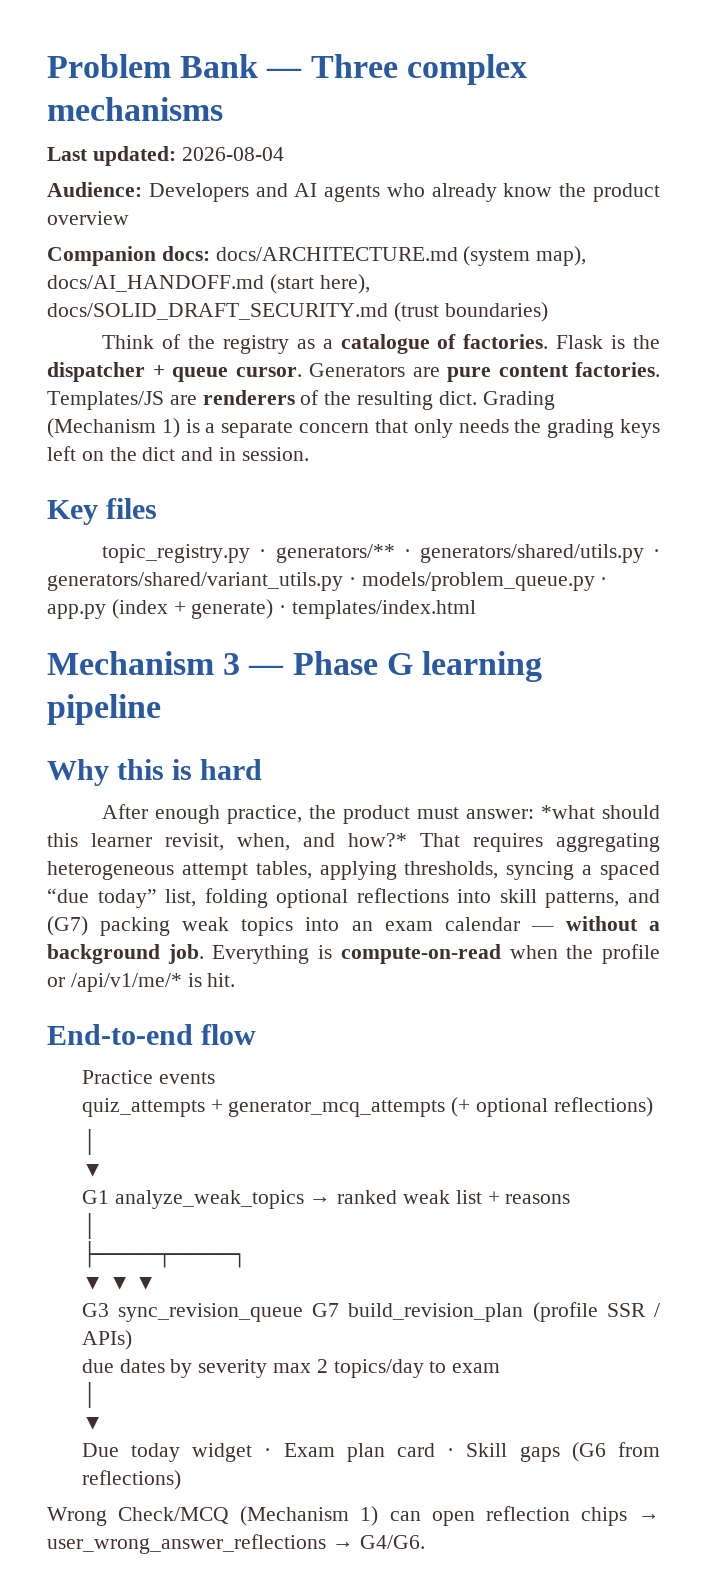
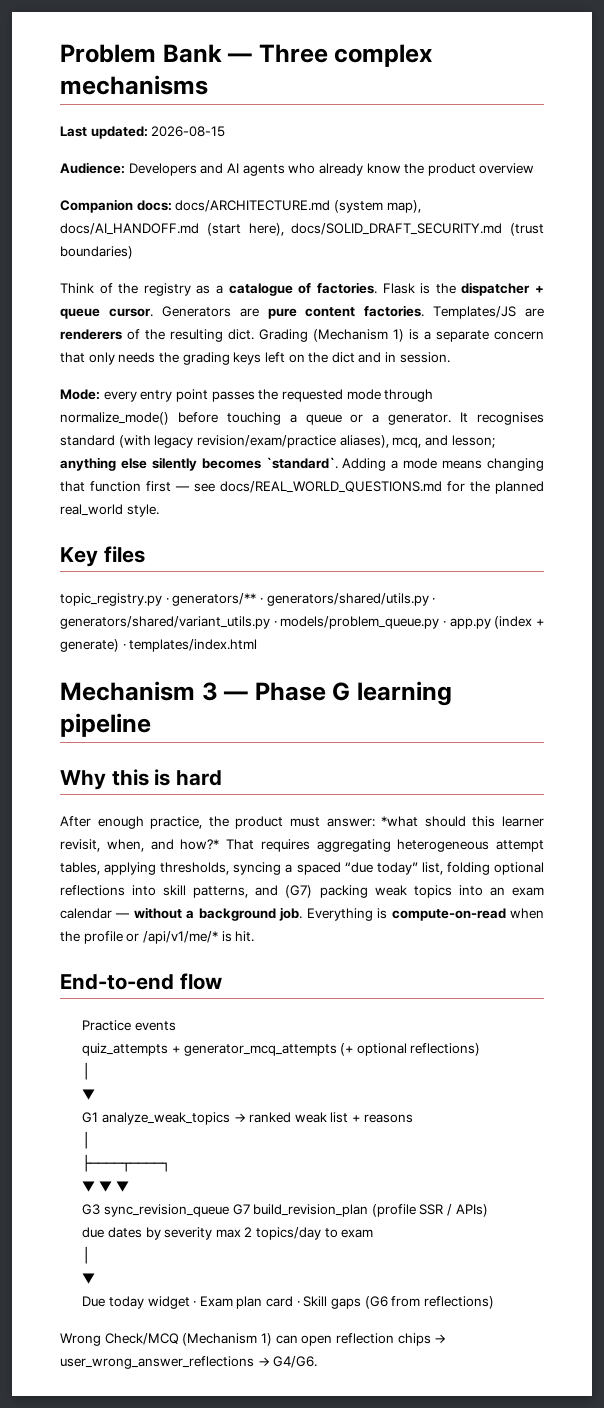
- Last updated: 2026-08-04
+ Last updated: 2026-08-15
+ Mode: every entry point passes the requested mode through normalize_mode() before touching a queue or a generator. It recognises standard (with legacy revision/exam/practice aliases), mcq, and lesson; anything else silently becomes `standard`. Adding a mode means changing that function first — see docs/REAL_WORLD_QUESTIONS.md for the planned real_world style.

